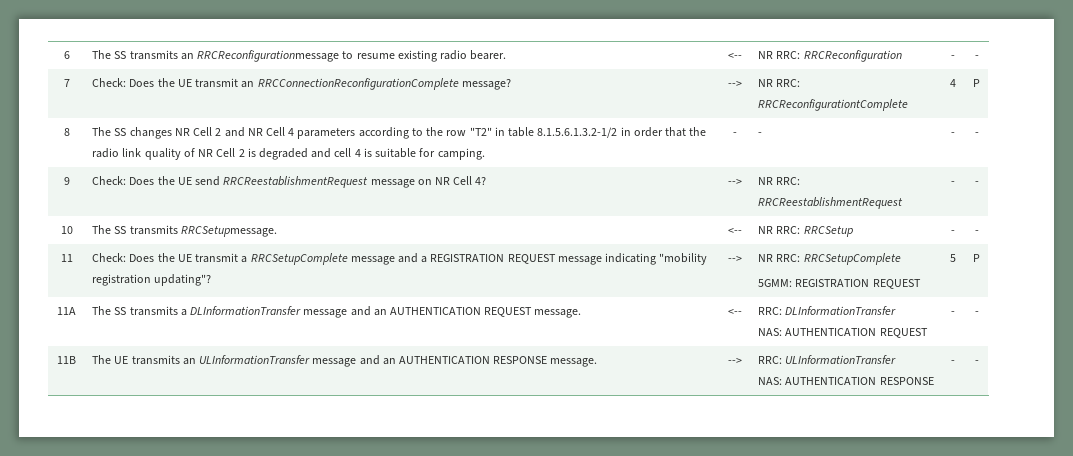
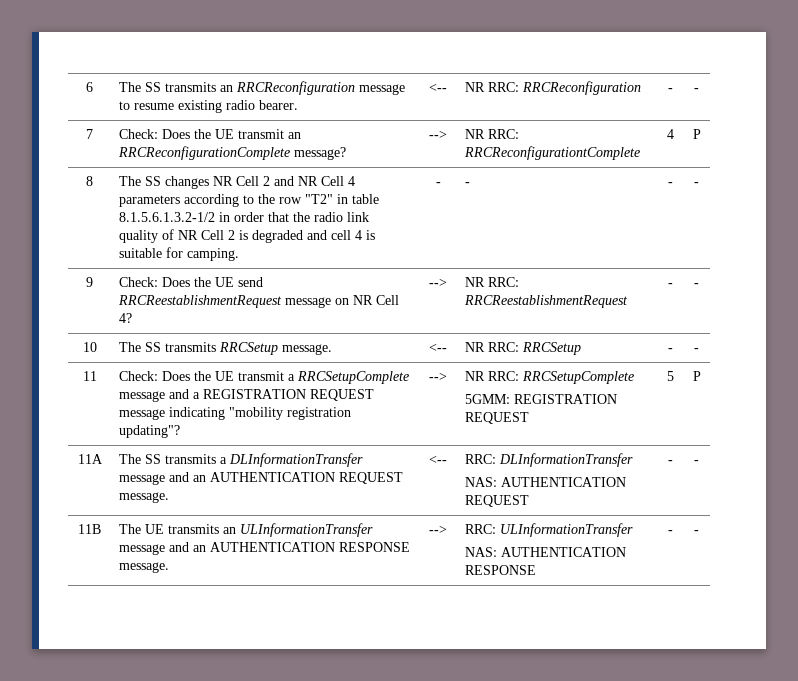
- 6 | The SS transmits an RRCReconfigurationmessage to resume existing radio bearer. | <-- | NR RRC: RRCReconfiguration | - | -
+ 6 | The SS transmits an RRCReconfiguration message to resume existing radio bearer. | <-- | NR RRC: RRCReconfiguration | - | -
- 7 | Check: Does the UE transmit an RRCConnectionReconfigurationComplete message? | --> | NR RRC: RRCReconfigurationtComplete | 4 | P
+ 7 | Check: Does the UE transmit an RRCReconfigurationComplete message? | --> | NR RRC: RRCReconfigurationtComplete | 4 | P
- 10 | The SS transmits RRCSetupmessage. | <-- | NR RRC: RRCSetup | - | -
+ 10 | The SS transmits RRCSetup message. | <-- | NR RRC: RRCSetup | - | -

